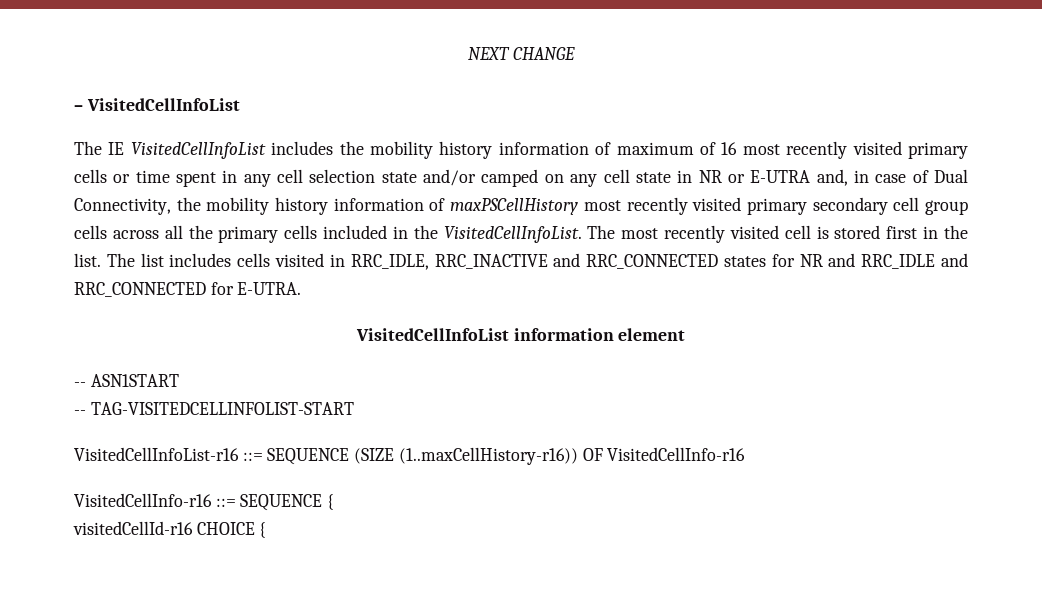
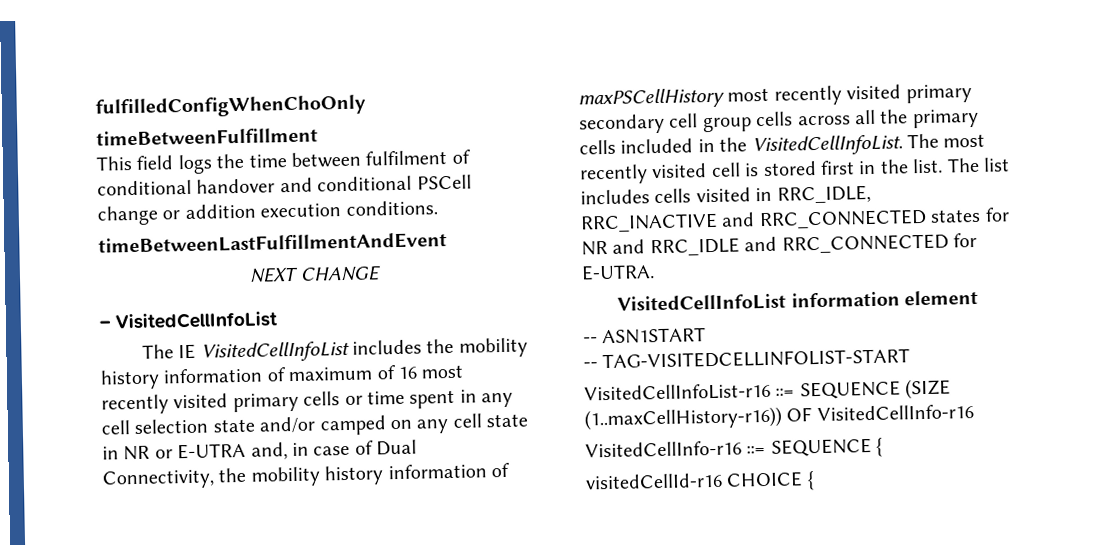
+ fulfilledConfigWhenChoOnly
+ timeBetweenFulfillment
+ This field logs the time between fulfilment of conditional handover and conditional PSCell change or addition execution conditions.
+ timeBetweenLastFulfillmentAndEvent

